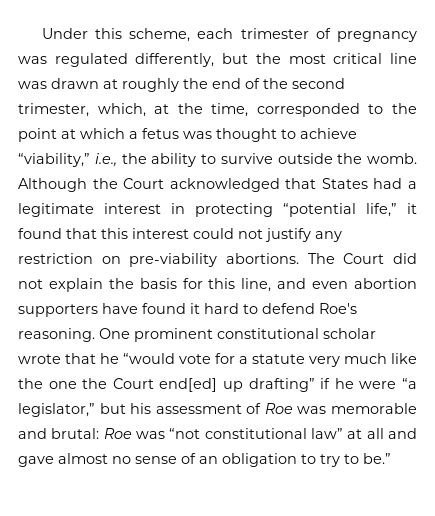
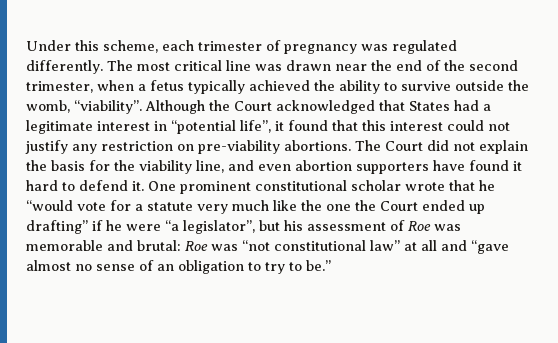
- Under this scheme, each trimester of pregnancy was regulated differently, but the most critical line was drawn at roughly the end of the second trimester, which, at the time, corresponded to the point at which a fetus was thought to achieve “viability,” i.e., the ability to survive outside the womb.
+ Under this scheme, each trimester of pregnancy was regulated differently. The most critical line was drawn near the end of the second trimester, when a fetus typically achieved the ability to survive outside the womb, “viability”.
- Although the Court acknowledged that States had a legitimate interest in protecting “potential life,” it found that this interest could not justify any restriction on pre-viability abortions.
+ Although the Court acknowledged that States had a legitimate interest in “potential life”, it found that this interest could not justify any restriction on pre-viability abortions.
- The Court did not explain the basis for this line, and even abortion supporters have found it hard to defend Roe's reasoning.
+ The Court did not explain the basis for the viability line, and even abortion supporters have found it hard to defend it.
- One prominent constitutional scholar wrote that he “would vote for a statute very much like the one the Court end[ed] up drafting” if he were “a legislator,” but his assessment of Roe was memorable and brutal: Roe was “not constitutional law” at all and gave almost no sense of an obligation to try to be.”
+ One prominent constitutional scholar wrote that he “would vote for a statute very much like the one the Court ended up drafting” if he were “a legislator”, but his assessment of Roe was memorable and brutal: Roe was “not constitutional law” at all and “gave almost no sense of an obligation to try to be.”

